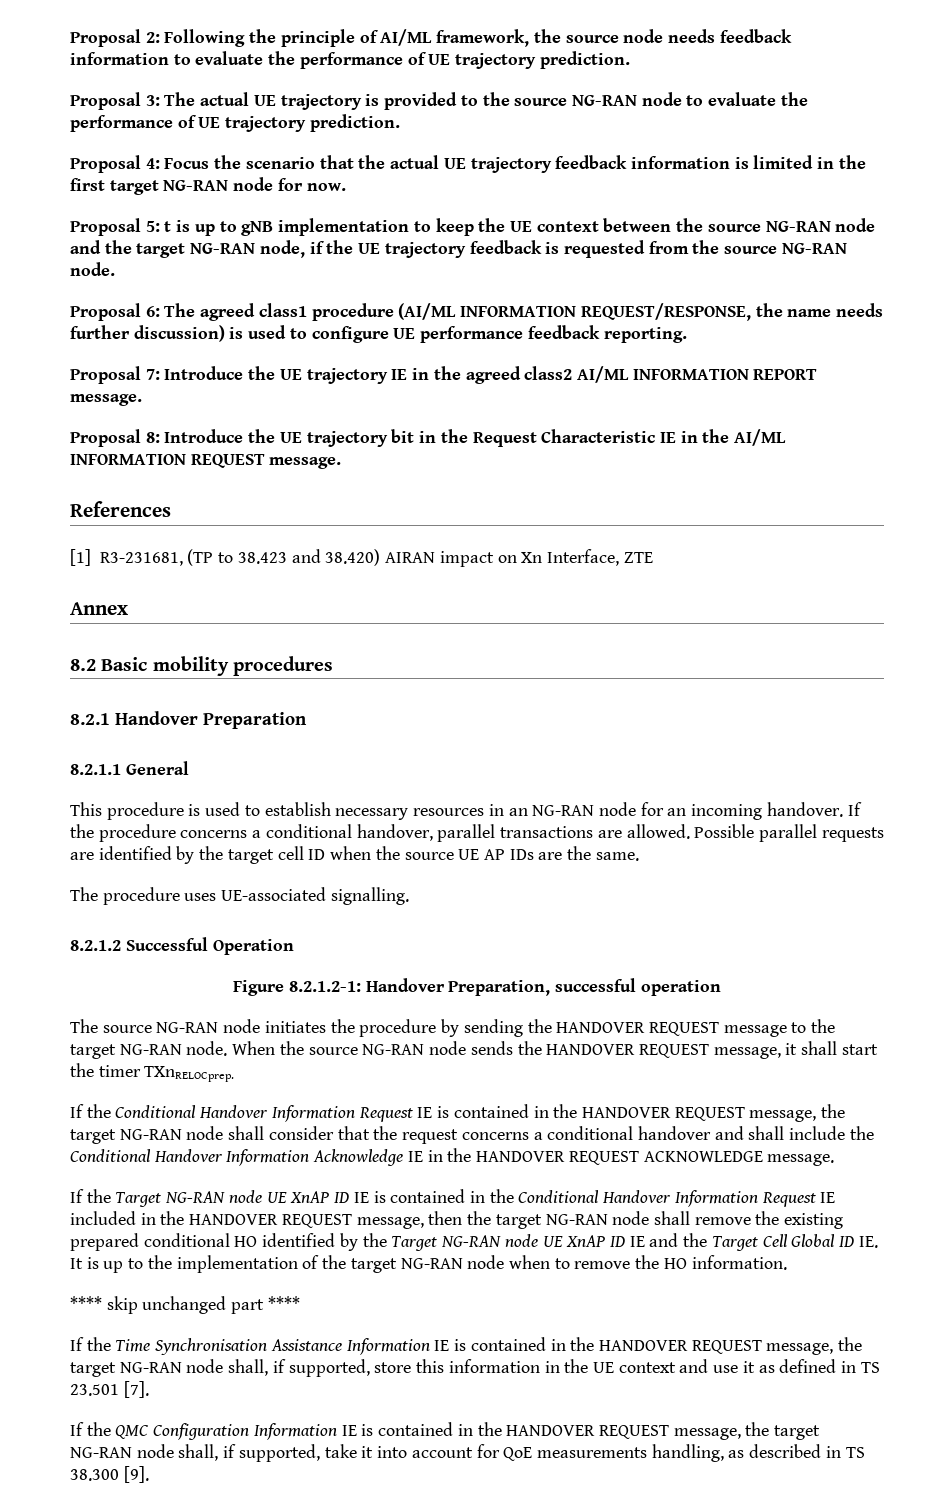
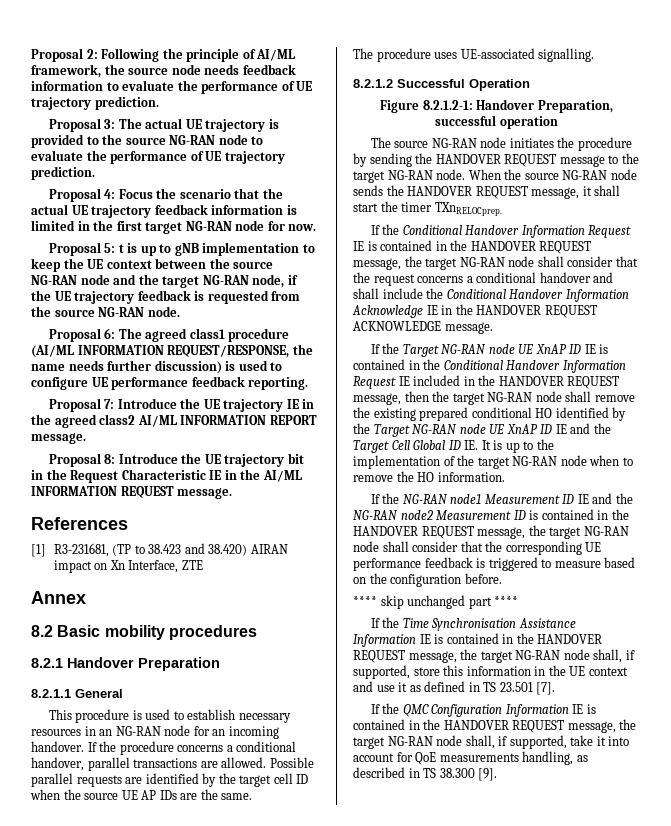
+ If the NG-RAN node1 Measurement ID IE and the NG-RAN node2 Measurement ID is contained in the HANDOVER REQUEST message, the target NG-RAN node shall consider that the corresponding UE performance feedback is triggered to measure based on the configuration before.

